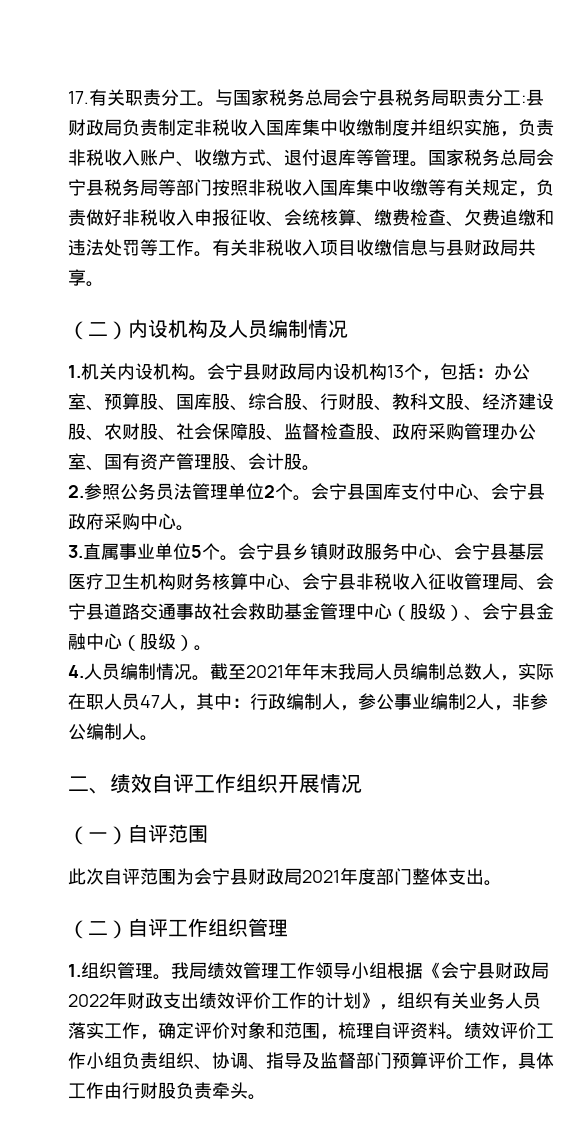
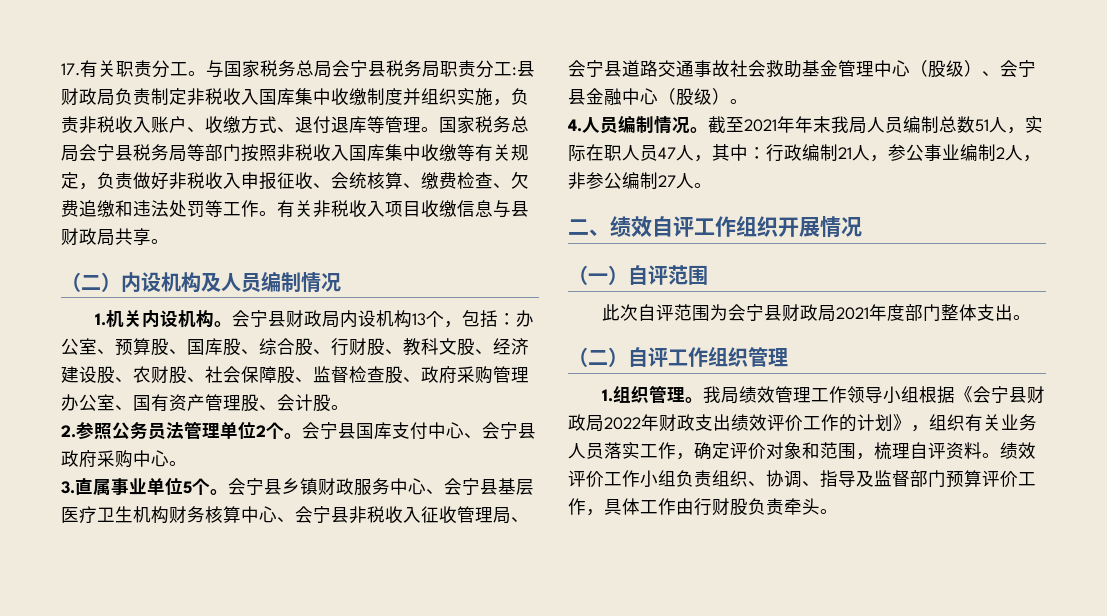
- 截至2021年年末我局人员编制总数人，实际在职人员47人，其中：行政编制人，参公事业编制2人，非参公编制人。
+ 截至2021年年末我局人员编制总数51人，实际在职人员47人，其中：行政编制21人，参公事业编制2人，非参公编制27人。

